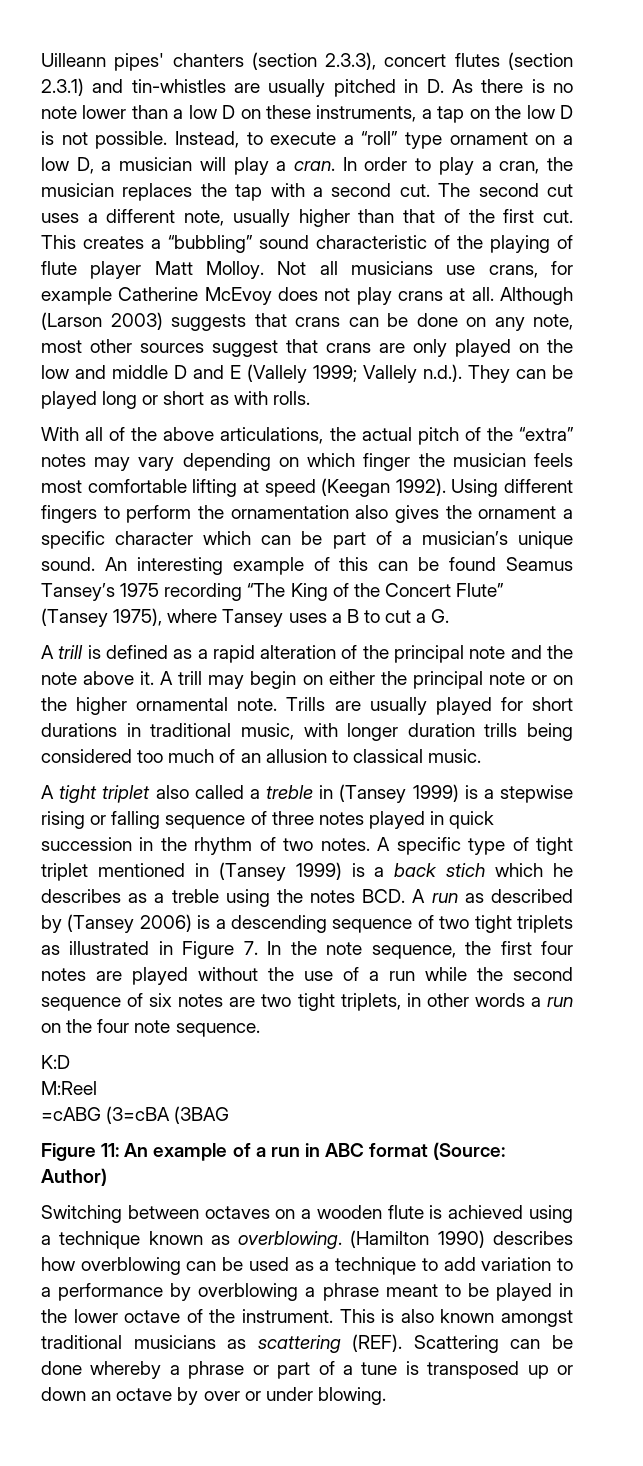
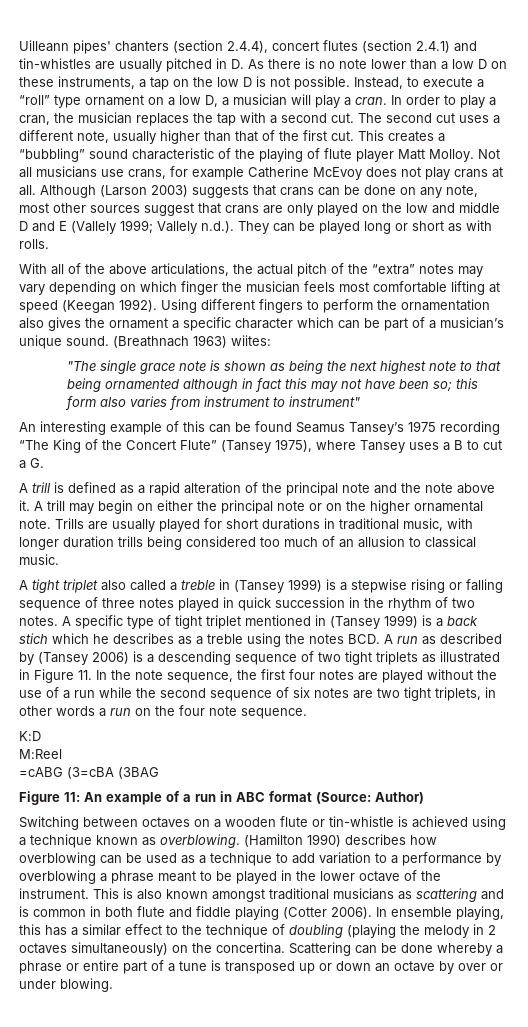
- Uilleann pipes' chanters (section 2.3.3), concert flutes (section 2.3.1) and tin-whistles are usually pitched in D. As there is no note lower than a low D on these instruments, a tap on the low D is not possible.
+ Uilleann pipes' chanters (section 2.4.4), concert flutes (section 2.4.1) and tin-whistles are usually pitched in D. As there is no note lower than a low D on these instruments, a tap on the low D is not possible.
- Using different fingers to perform the ornamentation also gives the ornament a specific character which can be part of a musician’s unique sound. An interesting example of this can be found Seamus Tansey’s 1975 recording “The King of the Concert Flute” (Tansey 1975), where Tansey uses a B to cut a G.
+ Using different fingers to perform the ornamentation also gives the ornament a specific character which can be part of a musician’s unique sound. (Breathnach 1963) wiites:
+ "The single grace note is shown as being the next highest note to that being ornamented although in fact this may not have been so; this form also varies from instrument to instrument"
+ An interesting example of this can be found Seamus Tansey’s 1975 recording “The King of the Concert Flute” (Tansey 1975), where Tansey uses a B to cut a G.
- A specific type of tight triplet mentioned in (Tansey 1999) is a back stich which he describes as a treble using the notes BCD. A run as described by (Tansey 2006) is a descending sequence of two tight triplets as illustrated in Figure 7. In the note sequence, the first four notes are played without the use of a run while the second sequence of six notes are two tight triplets, in other words a run on the four note sequence.
+ A specific type of tight triplet mentioned in (Tansey 1999) is a back stich which he describes as a treble using the notes BCD. A run as described by (Tansey 2006) is a descending sequence of two tight triplets as illustrated in Figure 11. In the note sequence, the first four notes are played without the use of a run while the second sequence of six notes are two tight triplets, in other words a run on the four note sequence.
- Switching between octaves on a wooden flute is achieved using a technique known as overblowing.
+ Switching between octaves on a wooden flute or tin-whistle is achieved using a technique known as overblowing.
- This is also known amongst traditional musicians as scattering (REF).
+ This is also known amongst traditional musicians as scattering and is common in both flute and fiddle playing (Cotter 2006). In ensemble playing, this has a similar effect to the technique of doubling (playing the melody in 2 octaves simultaneously) on the concertina.
- Scattering can be done whereby a phrase or part of a tune is transposed up or down an octave by over or under blowing.
+ Scattering can be done whereby a phrase or entire part of a tune is transposed up or down an octave by over or under blowing.

